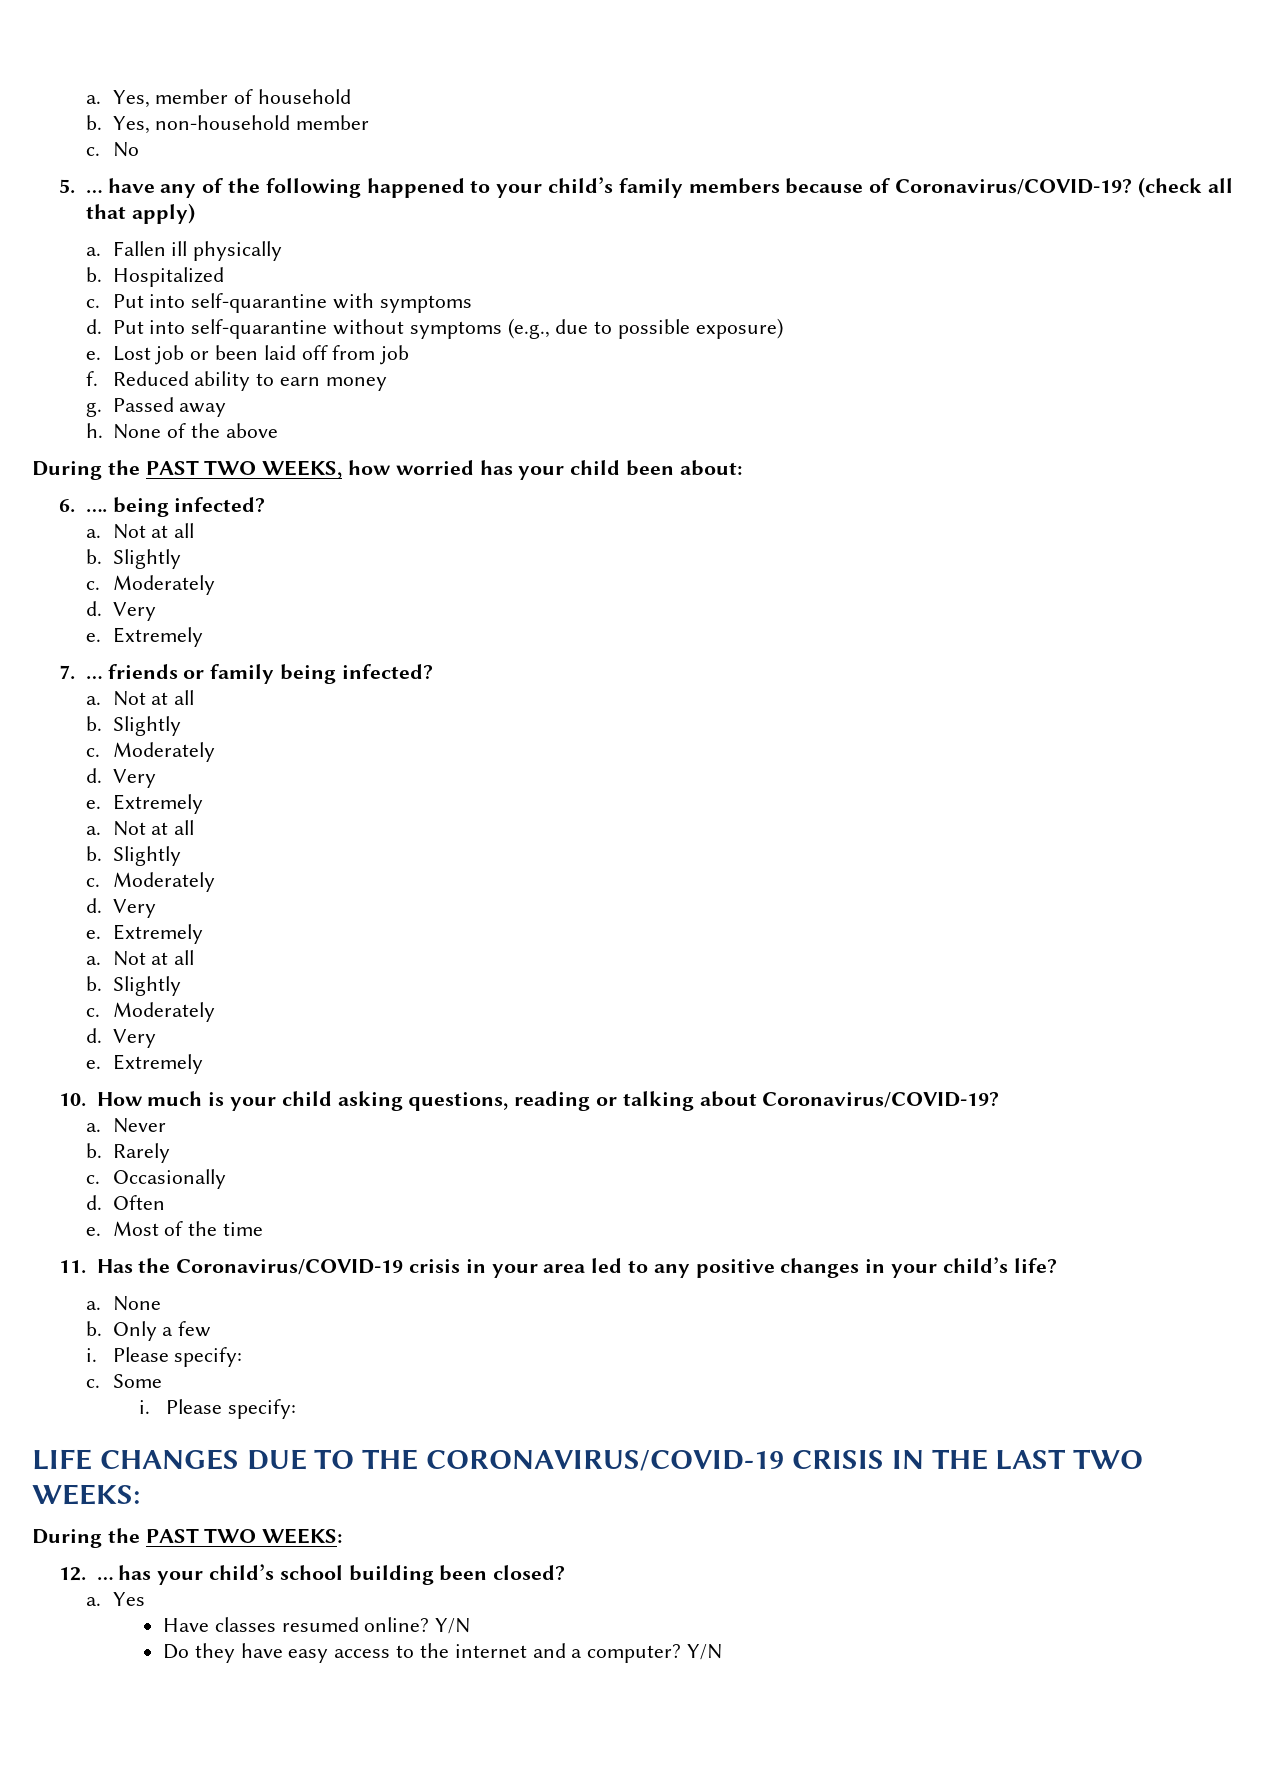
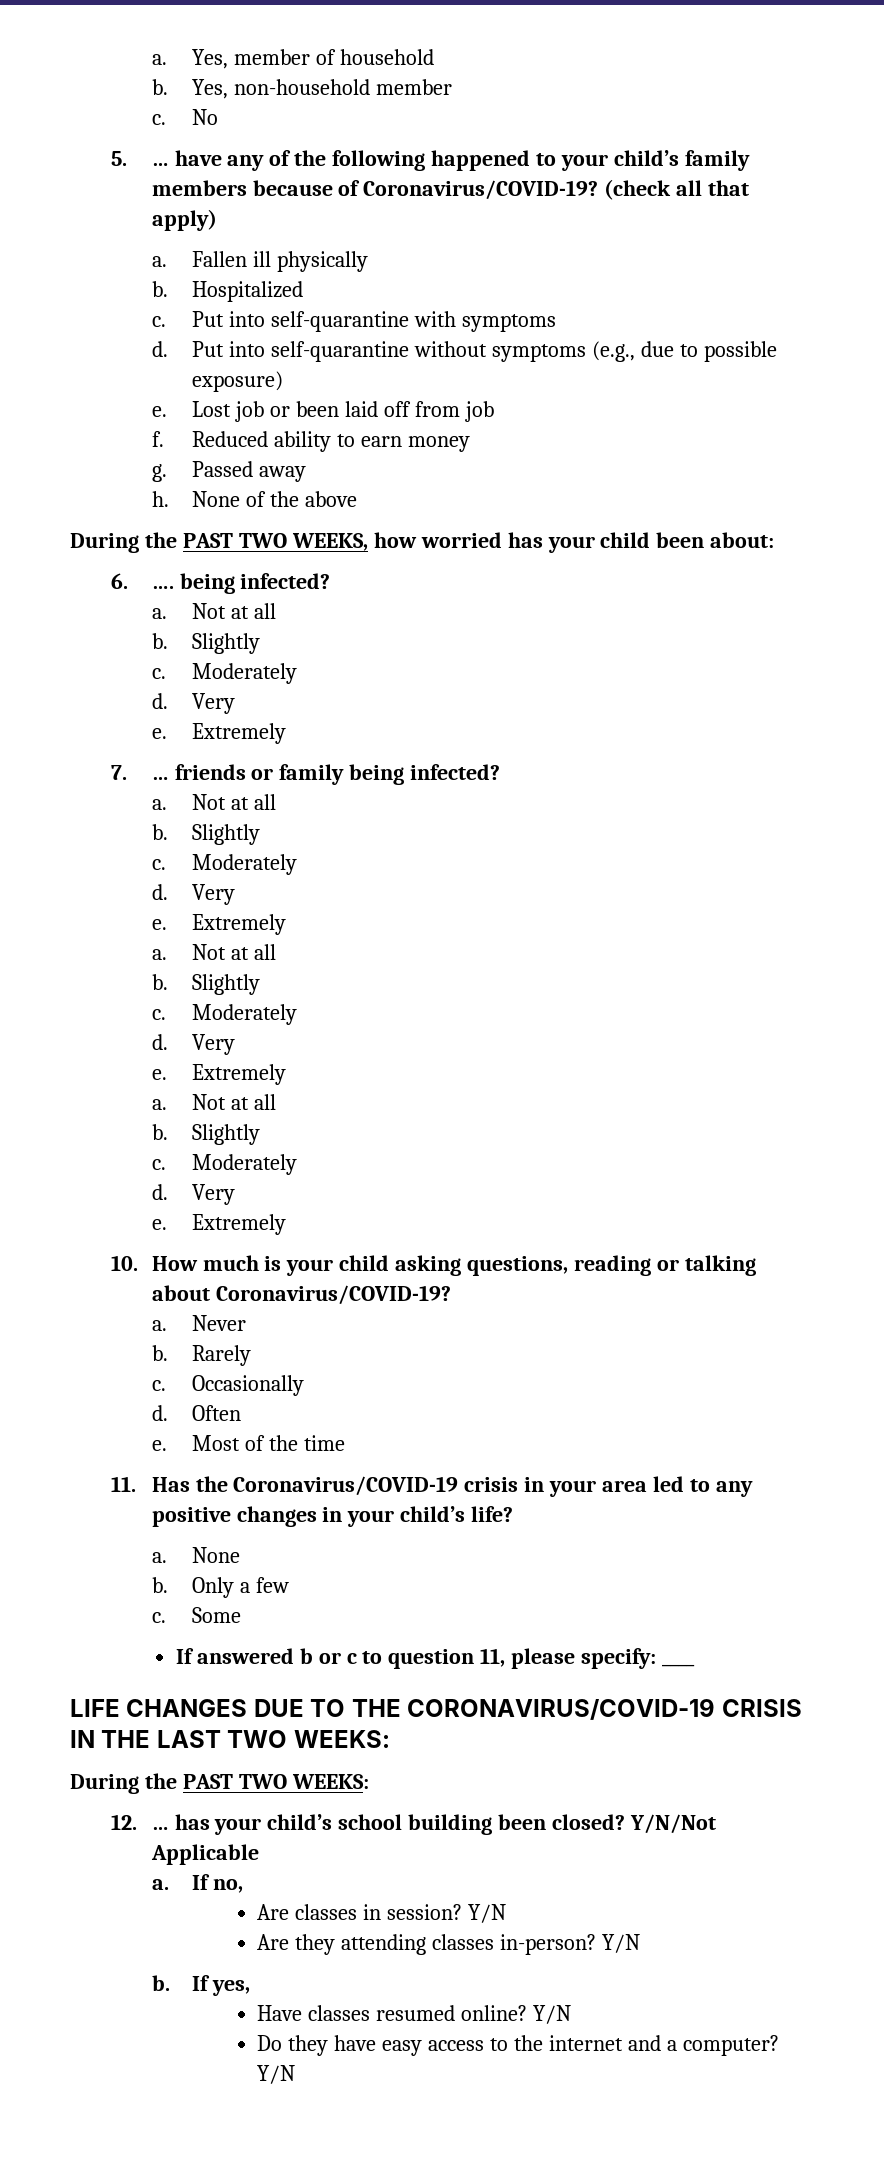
  Only a few
- i. Please specify:
  c. Some
- i. Please specify:
+ If answered b or c to question 11, please specify: ____
- 12. … has your child’s school building been closed?
- a. Yes
+ 12. … has your child’s school building been closed? Y/N/Not Applicable
+ a. If no,
+ Are classes in session? Y/N
+ Are they attending classes in-person? Y/N
+ b. If yes,

